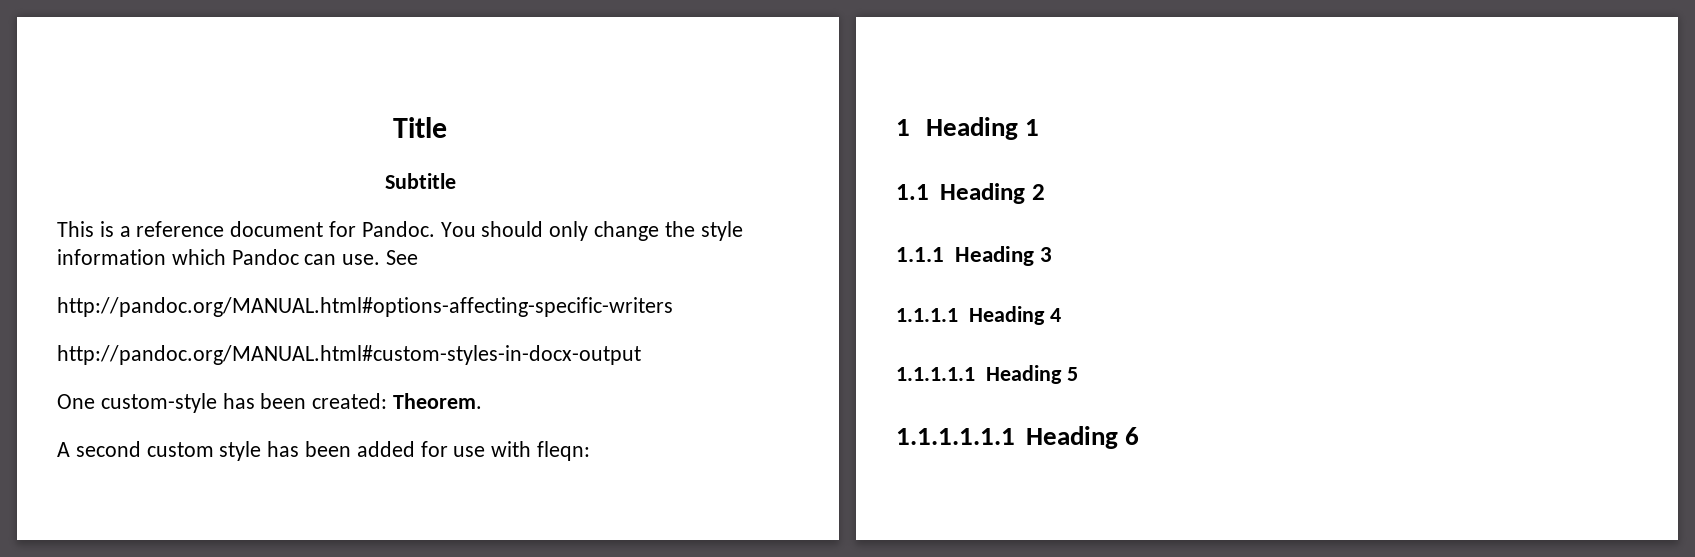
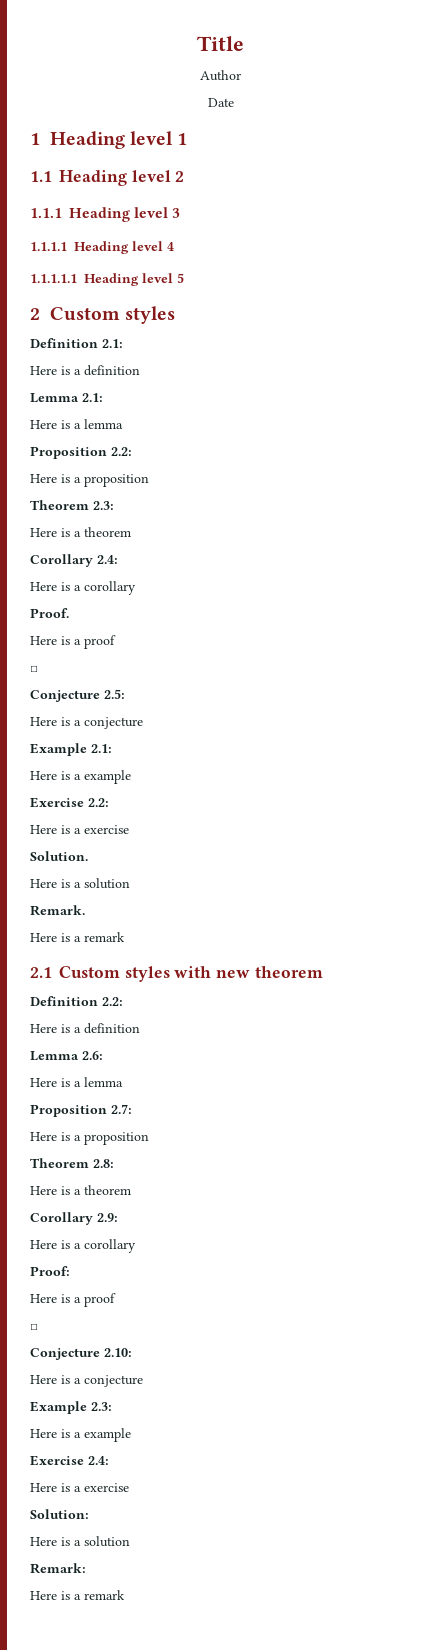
- Subtitle
- This is a reference document for Pandoc. You should only change the style information which Pandoc can use. See
- http://pandoc.org/MANUAL.html#options-affecting-specific-writers
- http://pandoc.org/MANUAL.html#custom-styles-in-docx-output
- One custom-style has been created: Theorem.
- A second custom style has been added for use with fleqn:
+ Author
+ Date
- 1 Heading 1
+ 1 Heading level 1
- 1.1 Heading 2
+ 1.1 Heading level 2
- 1.1.1 Heading 3
+ 1.1.1 Heading level 3
- 1.1.1.1 Heading 4
+ 1.1.1.1 Heading level 4
- 1.1.1.1.1 Heading 5
+ 1.1.1.1.1 Heading level 5
- 1.1.1.1.1.1 Heading 6
+ 2 Custom styles
+ Definition 2.1:
+ Here is a definition
+ Lemma 2.1:
+ Here is a lemma
+ Proposition 2.2:
+ Here is a proposition
+ Theorem 2.3:
+ Here is a theorem
+ Corollary 2.4:
+ Here is a corollary
+ Proof.
+ Here is a proof
+ □
+ Conjecture 2.5:
+ Here is a conjecture
+ Example 2.1:
+ Here is a example
+ Exercise 2.2:
+ Here is a exercise
+ Solution.
+ Here is a solution
+ Remark.
+ Here is a remark
+ 2.1 Custom styles with new theorem
+ Definition 2.2:
+ Here is a definition
+ Lemma 2.6:
+ Here is a lemma
+ Proposition 2.7:
+ Here is a proposition
+ Theorem 2.8:
+ Here is a theorem
+ Corollary 2.9:
+ Here is a corollary
+ Proof:
+ Here is a proof
+ □
+ Conjecture 2.10:
+ Here is a conjecture
+ Example 2.3:
+ Here is a example
+ Exercise 2.4:
+ Here is a exercise
+ Solution:
+ Here is a solution
+ Remark:
+ Here is a remark

